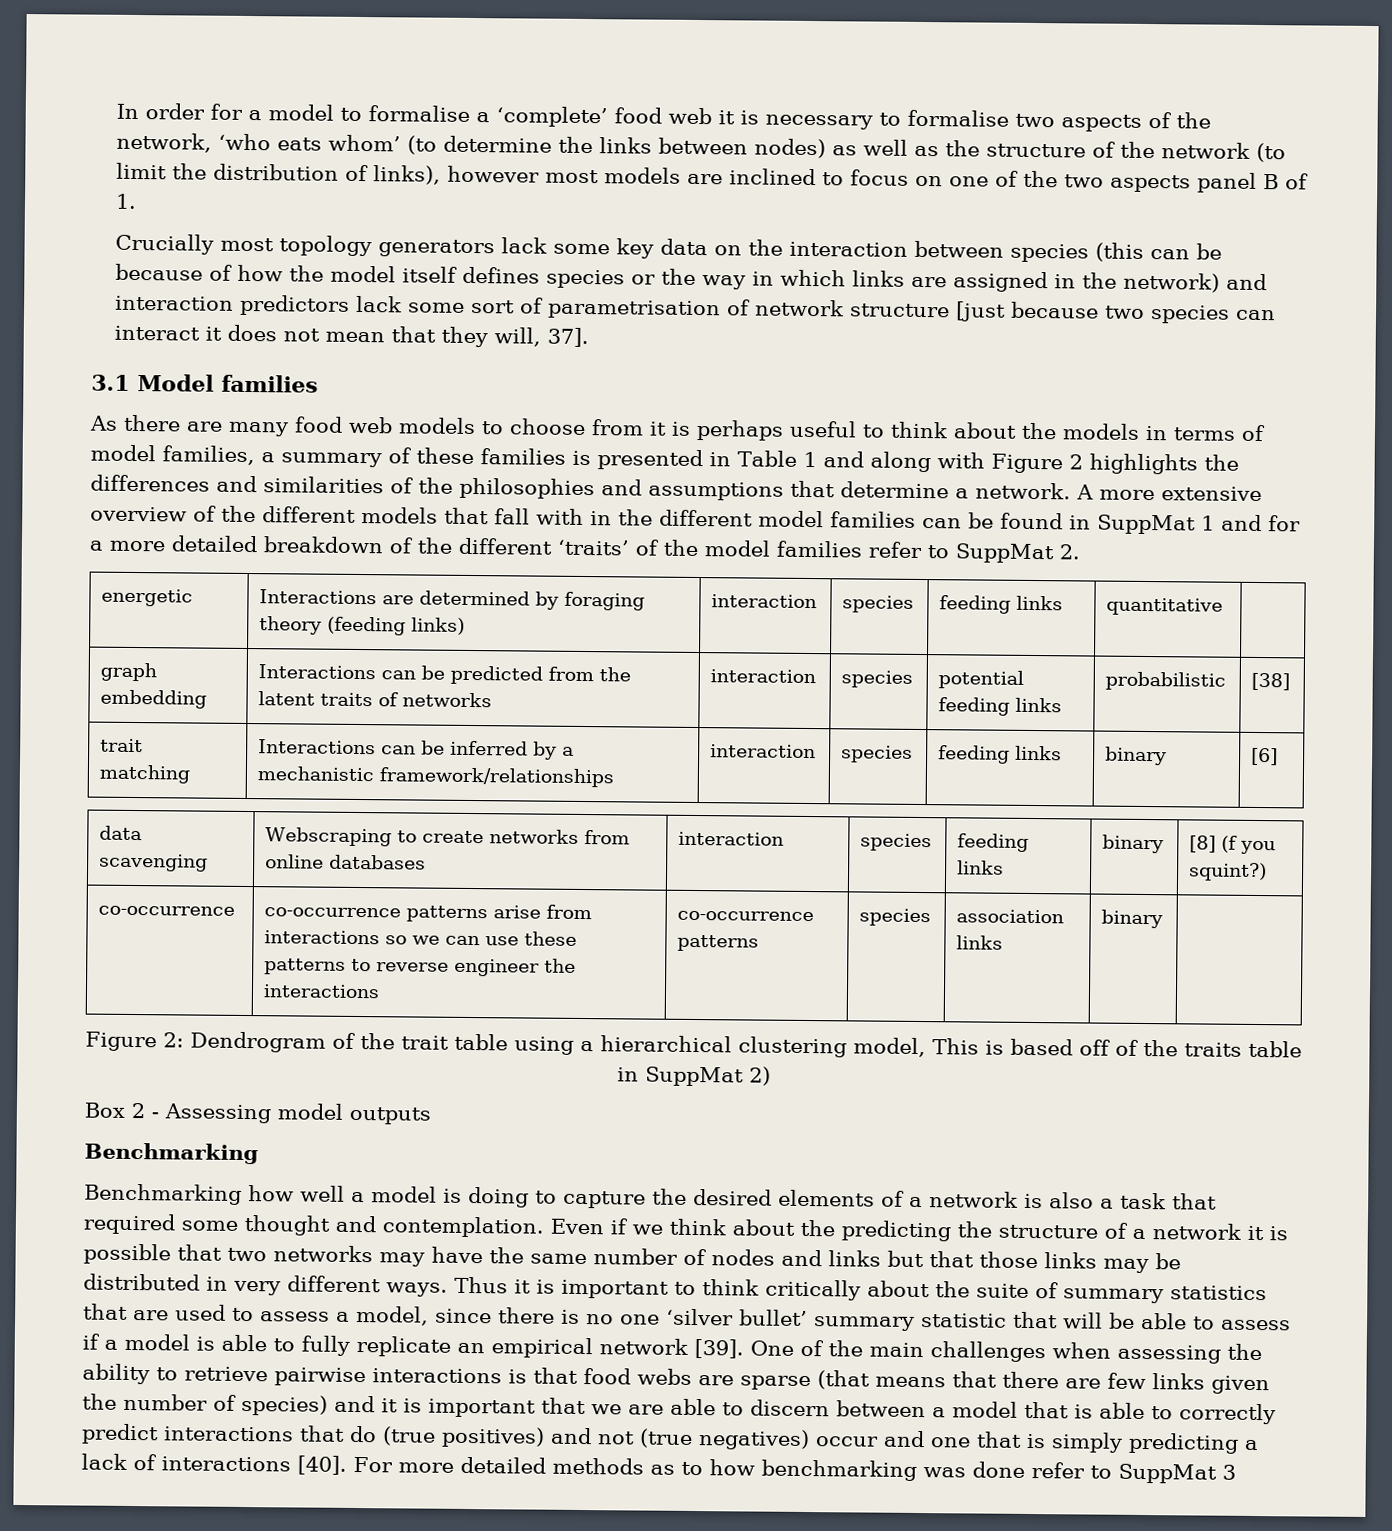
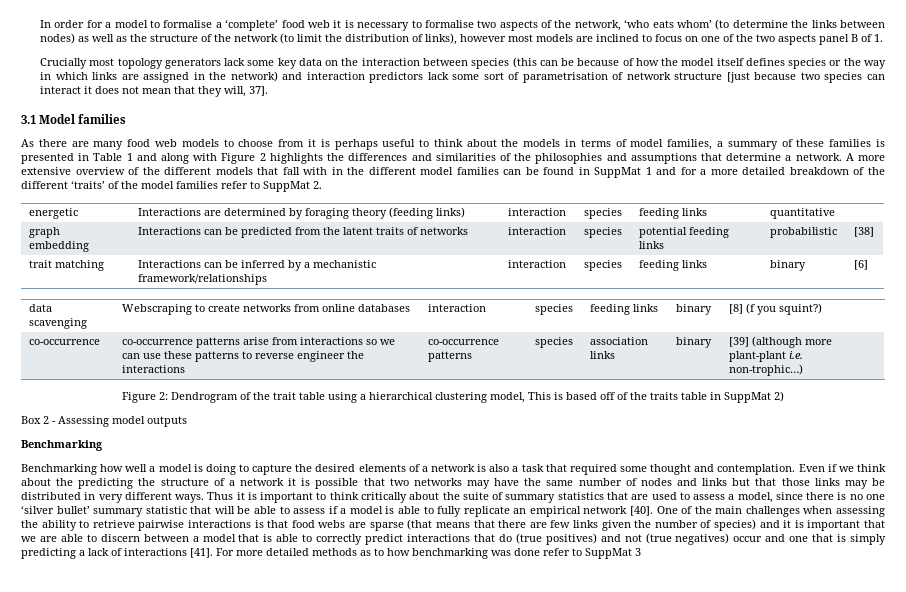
- co-occurrence | co-occurrence patterns arise from interactions so we can use these patterns to reverse engineer the interactions | co-occurrence patterns | species | association links | binary |
+ co-occurrence | co-occurrence patterns arise from interactions so we can use these patterns to reverse engineer the interactions | co-occurrence patterns | species | association links | binary | [39] (although more plant-plant i.e. non-trophic…)
- Thus it is important to think critically about the suite of summary statistics that are used to assess a model, since there is no one ‘silver bullet’ summary statistic that will be able to assess if a model is able to fully replicate an empirical network [39].
+ Thus it is important to think critically about the suite of summary statistics that are used to assess a model, since there is no one ‘silver bullet’ summary statistic that will be able to assess if a model is able to fully replicate an empirical network [40].
- One of the main challenges when assessing the ability to retrieve pairwise interactions is that food webs are sparse (that means that there are few links given the number of species) and it is important that we are able to discern between a model that is able to correctly predict interactions that do (true positives) and not (true negatives) occur and one that is simply predicting a lack of interactions [40].
+ One of the main challenges when assessing the ability to retrieve pairwise interactions is that food webs are sparse (that means that there are few links given the number of species) and it is important that we are able to discern between a model that is able to correctly predict interactions that do (true positives) and not (true negatives) occur and one that is simply predicting a lack of interactions [41].

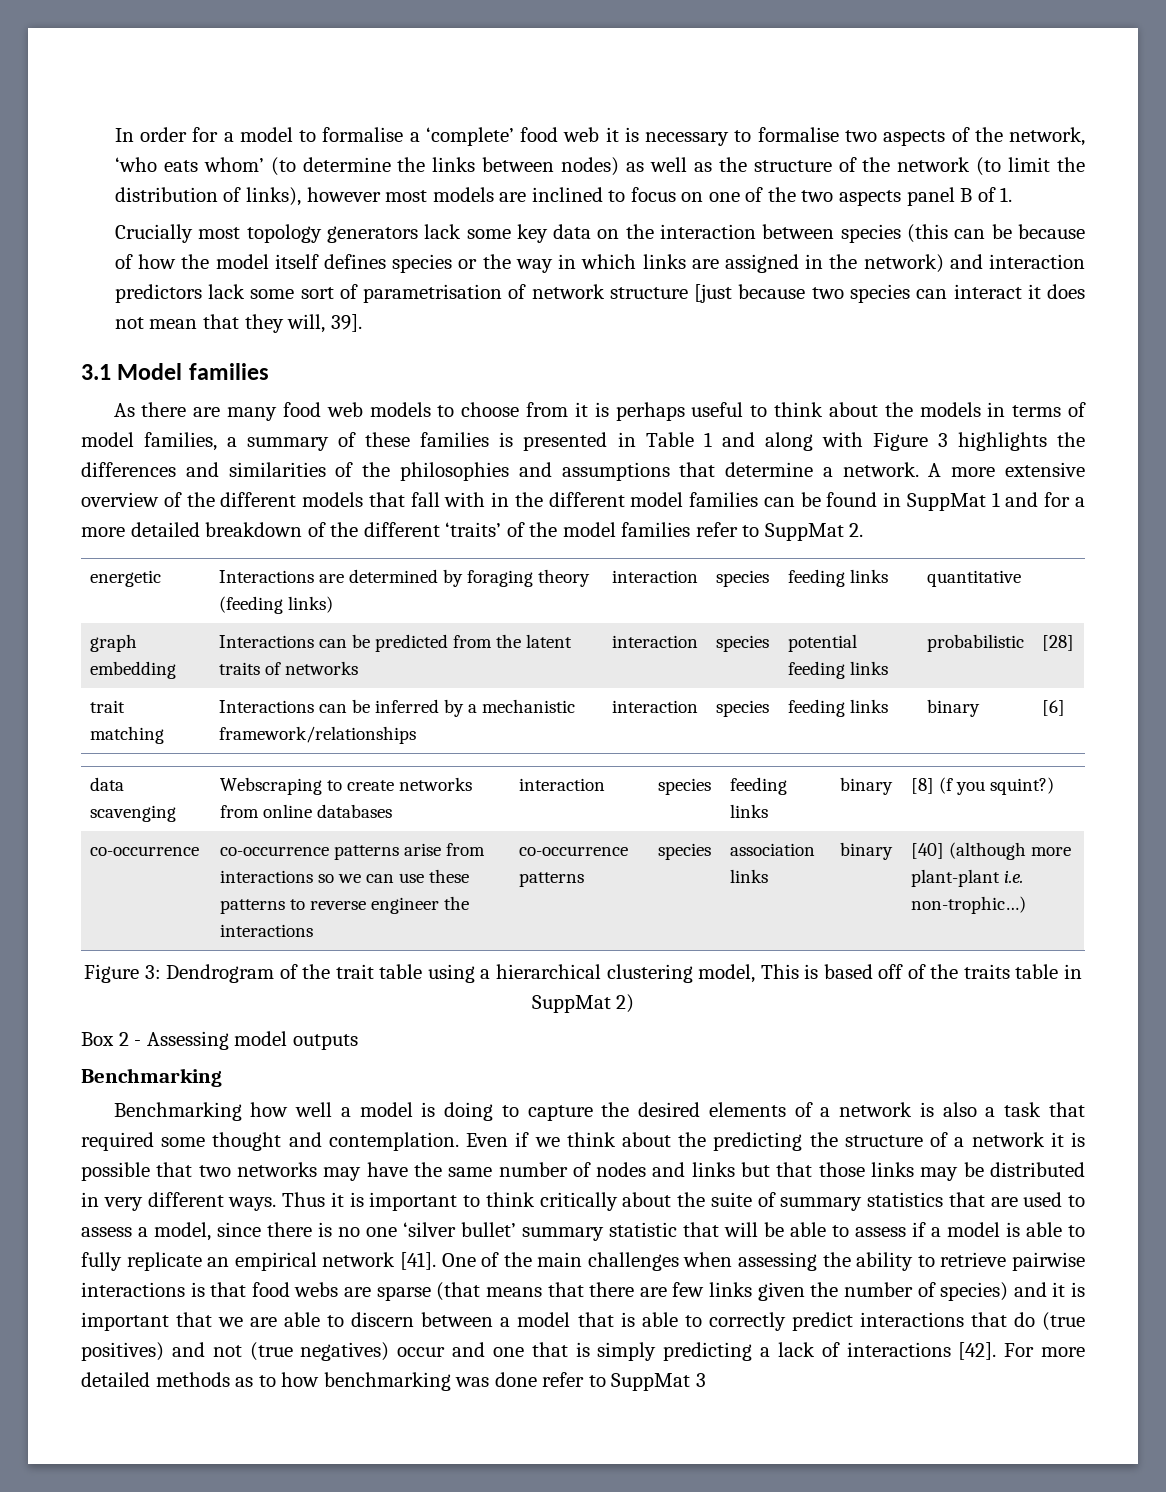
- Crucially most topology generators lack some key data on the interaction between species (this can be because of how the model itself defines species or the way in which links are assigned in the network) and interaction predictors lack some sort of parametrisation of network structure [just because two species can interact it does not mean that they will, 37].
+ Crucially most topology generators lack some key data on the interaction between species (this can be because of how the model itself defines species or the way in which links are assigned in the network) and interaction predictors lack some sort of parametrisation of network structure [just because two species can interact it does not mean that they will, 39].
- As there are many food web models to choose from it is perhaps useful to think about the models in terms of model families, a summary of these families is presented in Table 1 and along with Figure 2 highlights the differences and similarities of the philosophies and assumptions that determine a network.
+ As there are many food web models to choose from it is perhaps useful to think about the models in terms of model families, a summary of these families is presented in Table 1 and along with Figure 3 highlights the differences and similarities of the philosophies and assumptions that determine a network.
- graph embedding | Interactions can be predicted from the latent traits of networks | interaction | species | potential feeding links | probabilistic | [38]
+ graph embedding | Interactions can be predicted from the latent traits of networks | interaction | species | potential feeding links | probabilistic | [28]
- co-occurrence | co-occurrence patterns arise from interactions so we can use these patterns to reverse engineer the interactions | co-occurrence patterns | species | association links | binary | [39] (although more plant-plant i.e. non-trophic…)
+ co-occurrence | co-occurrence patterns arise from interactions so we can use these patterns to reverse engineer the interactions | co-occurrence patterns | species | association links | binary | [40] (although more plant-plant i.e. non-trophic…)
- Figure 2: Dendrogram of the trait table using a hierarchical clustering model, This is based off of the traits table in SuppMat 2)
+ Figure 3: Dendrogram of the trait table using a hierarchical clustering model, This is based off of the traits table in SuppMat 2)
- Thus it is important to think critically about the suite of summary statistics that are used to assess a model, since there is no one ‘silver bullet’ summary statistic that will be able to assess if a model is able to fully replicate an empirical network [40].
+ Thus it is important to think critically about the suite of summary statistics that are used to assess a model, since there is no one ‘silver bullet’ summary statistic that will be able to assess if a model is able to fully replicate an empirical network [41].
- One of the main challenges when assessing the ability to retrieve pairwise interactions is that food webs are sparse (that means that there are few links given the number of species) and it is important that we are able to discern between a model that is able to correctly predict interactions that do (true positives) and not (true negatives) occur and one that is simply predicting a lack of interactions [41].
+ One of the main challenges when assessing the ability to retrieve pairwise interactions is that food webs are sparse (that means that there are few links given the number of species) and it is important that we are able to discern between a model that is able to correctly predict interactions that do (true positives) and not (true negatives) occur and one that is simply predicting a lack of interactions [42].

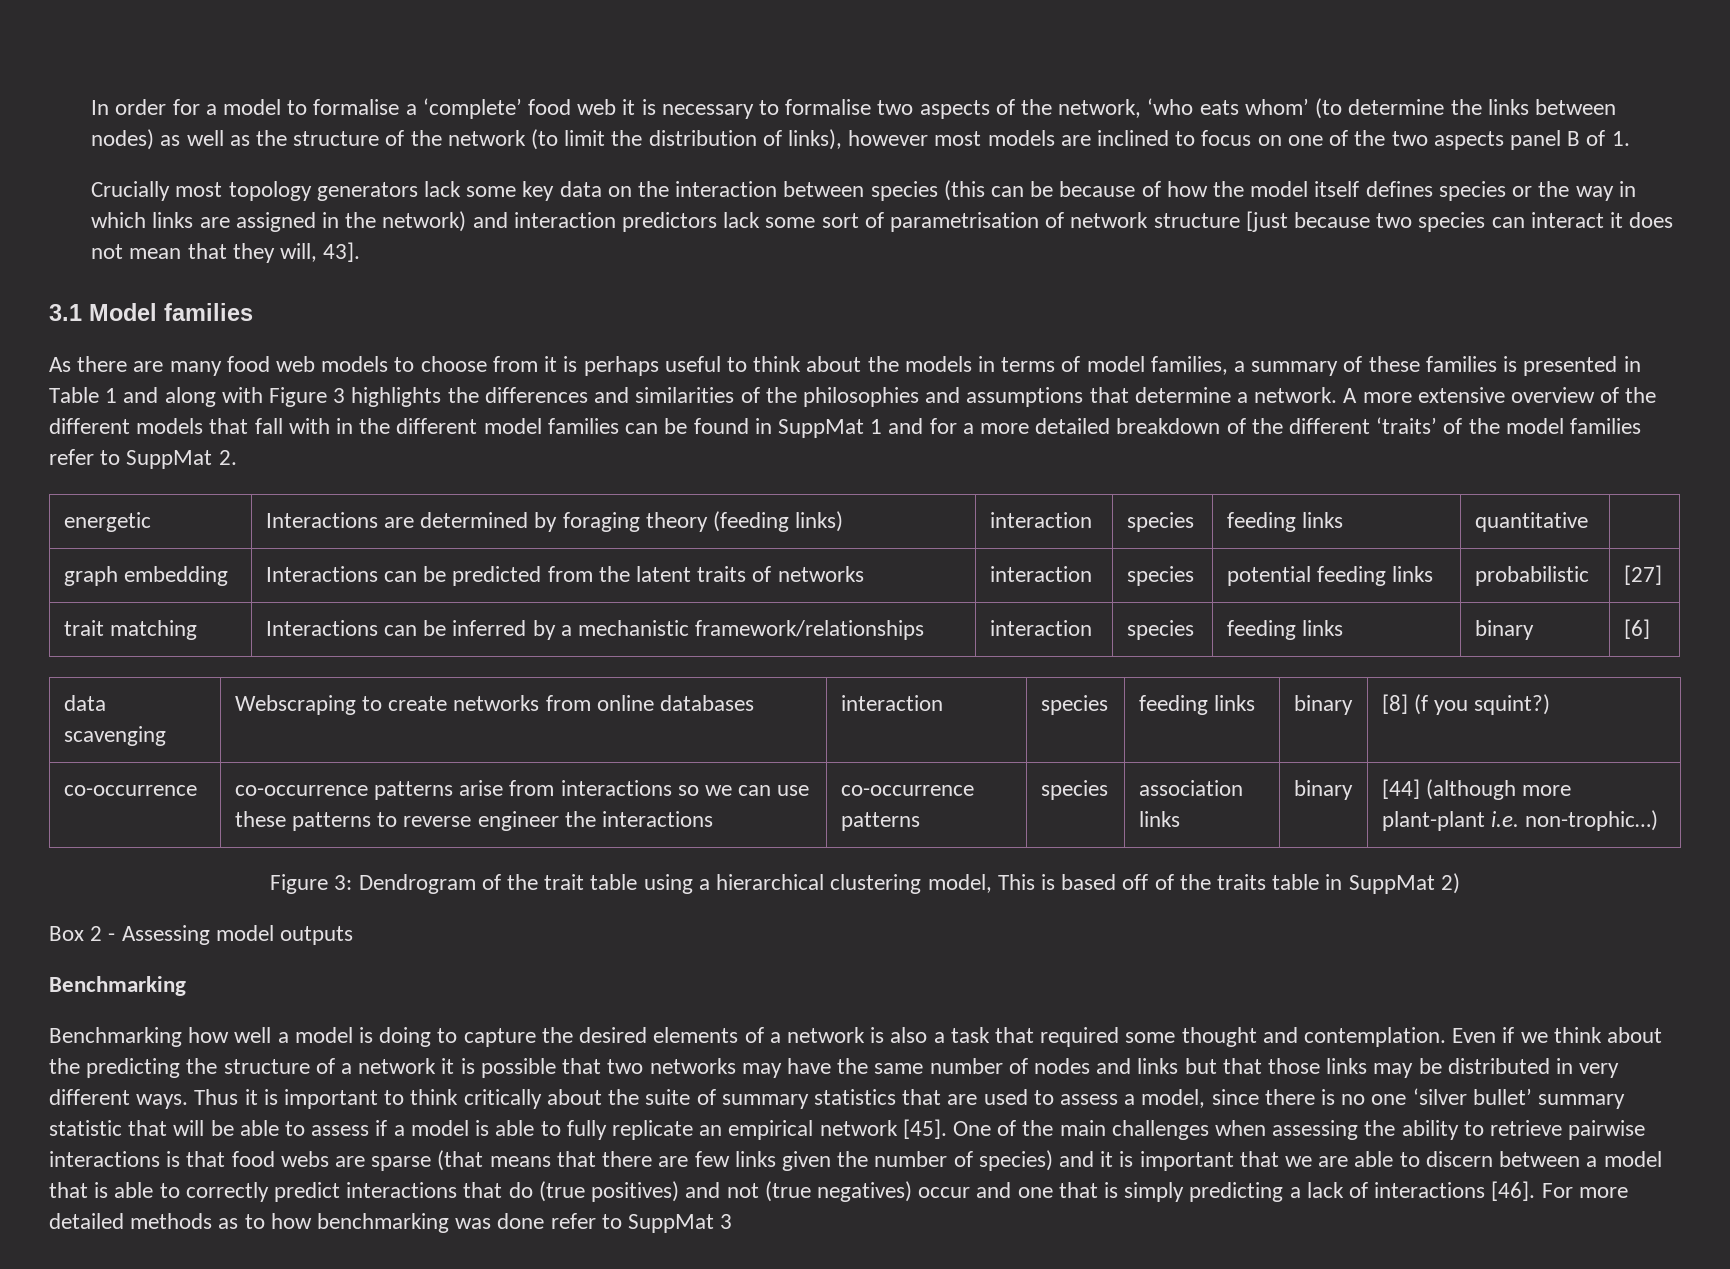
- Crucially most topology generators lack some key data on the interaction between species (this can be because of how the model itself defines species or the way in which links are assigned in the network) and interaction predictors lack some sort of parametrisation of network structure [just because two species can interact it does not mean that they will, 39].
+ Crucially most topology generators lack some key data on the interaction between species (this can be because of how the model itself defines species or the way in which links are assigned in the network) and interaction predictors lack some sort of parametrisation of network structure [just because two species can interact it does not mean that they will, 43].
- graph embedding | Interactions can be predicted from the latent traits of networks | interaction | species | potential feeding links | probabilistic | [28]
+ graph embedding | Interactions can be predicted from the latent traits of networks | interaction | species | potential feeding links | probabilistic | [27]
- co-occurrence | co-occurrence patterns arise from interactions so we can use these patterns to reverse engineer the interactions | co-occurrence patterns | species | association links | binary | [40] (although more plant-plant i.e. non-trophic…)
+ co-occurrence | co-occurrence patterns arise from interactions so we can use these patterns to reverse engineer the interactions | co-occurrence patterns | species | association links | binary | [44] (although more plant-plant i.e. non-trophic…)
- Thus it is important to think critically about the suite of summary statistics that are used to assess a model, since there is no one ‘silver bullet’ summary statistic that will be able to assess if a model is able to fully replicate an empirical network [41].
+ Thus it is important to think critically about the suite of summary statistics that are used to assess a model, since there is no one ‘silver bullet’ summary statistic that will be able to assess if a model is able to fully replicate an empirical network [45].
- One of the main challenges when assessing the ability to retrieve pairwise interactions is that food webs are sparse (that means that there are few links given the number of species) and it is important that we are able to discern between a model that is able to correctly predict interactions that do (true positives) and not (true negatives) occur and one that is simply predicting a lack of interactions [42].
+ One of the main challenges when assessing the ability to retrieve pairwise interactions is that food webs are sparse (that means that there are few links given the number of species) and it is important that we are able to discern between a model that is able to correctly predict interactions that do (true positives) and not (true negatives) occur and one that is simply predicting a lack of interactions [46].

